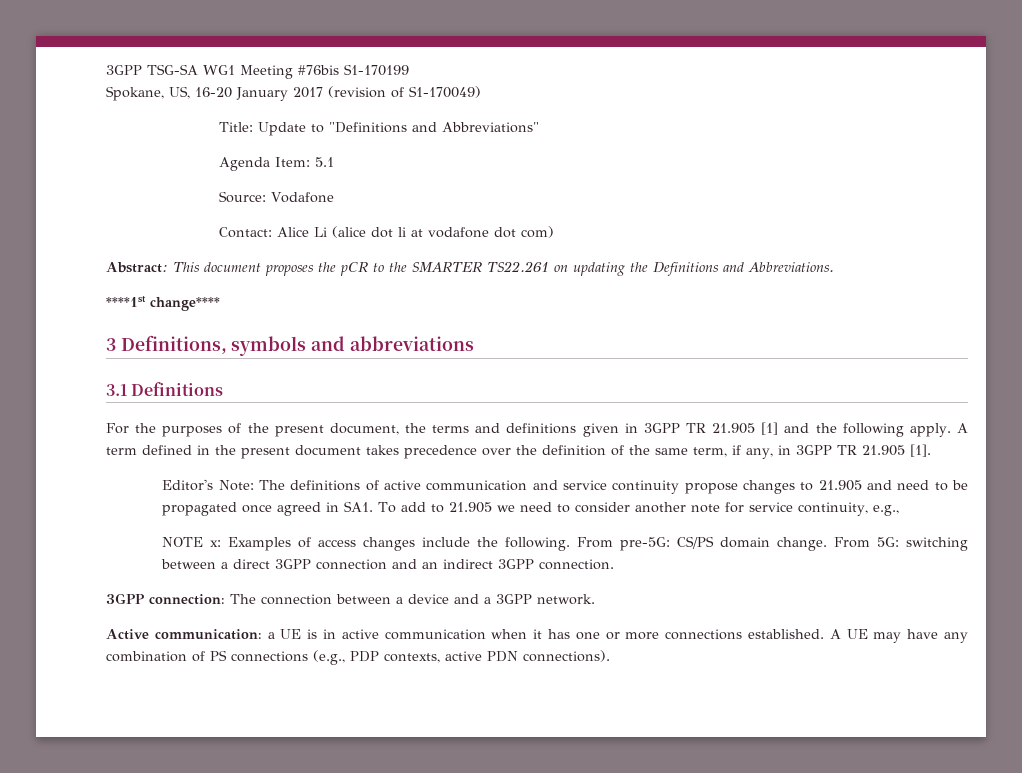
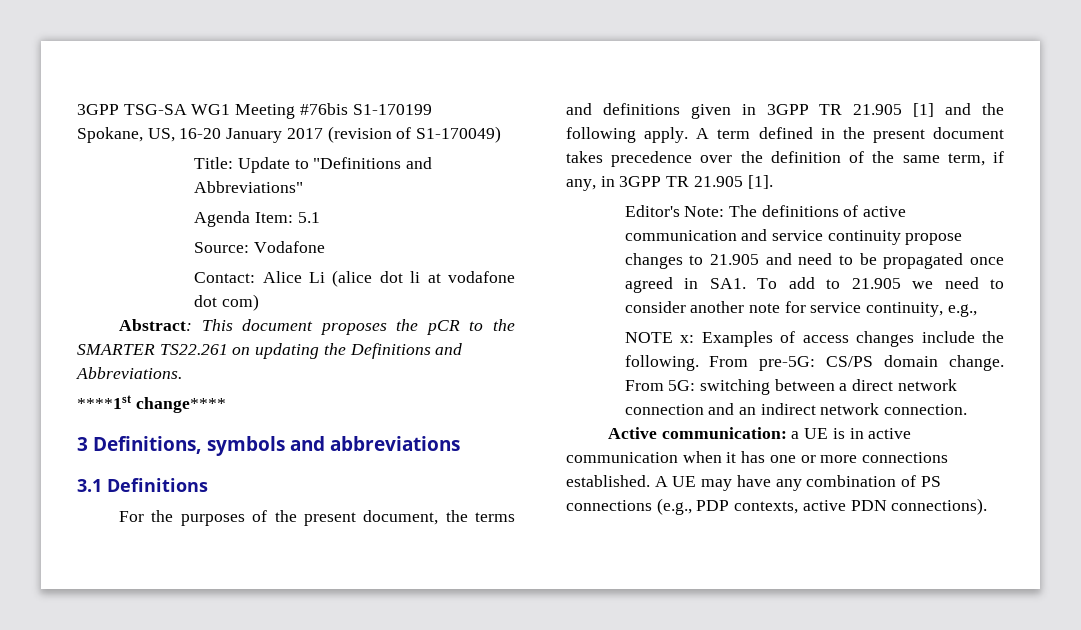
- From 5G: switching between a direct 3GPP connection and an indirect 3GPP connection.
+ From 5G: switching between a direct network connection and an indirect network connection.
- 3GPP connection: The connection between a device and a 3GPP network.

